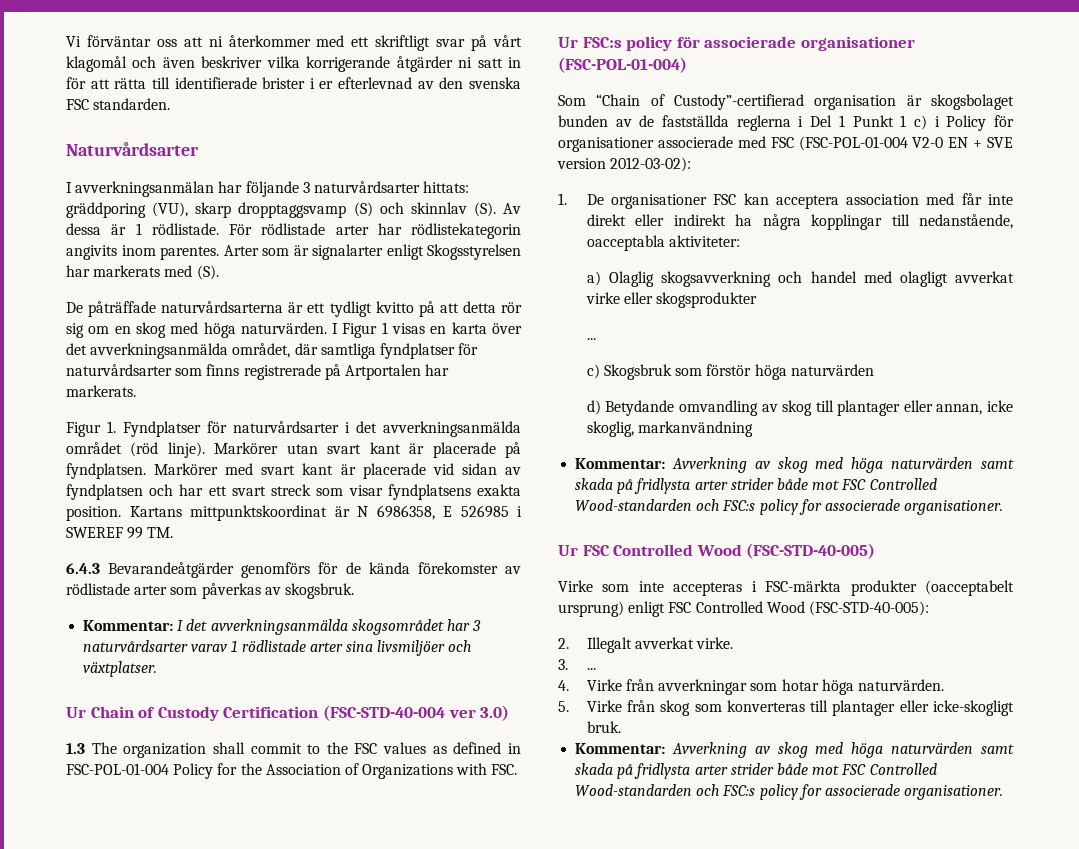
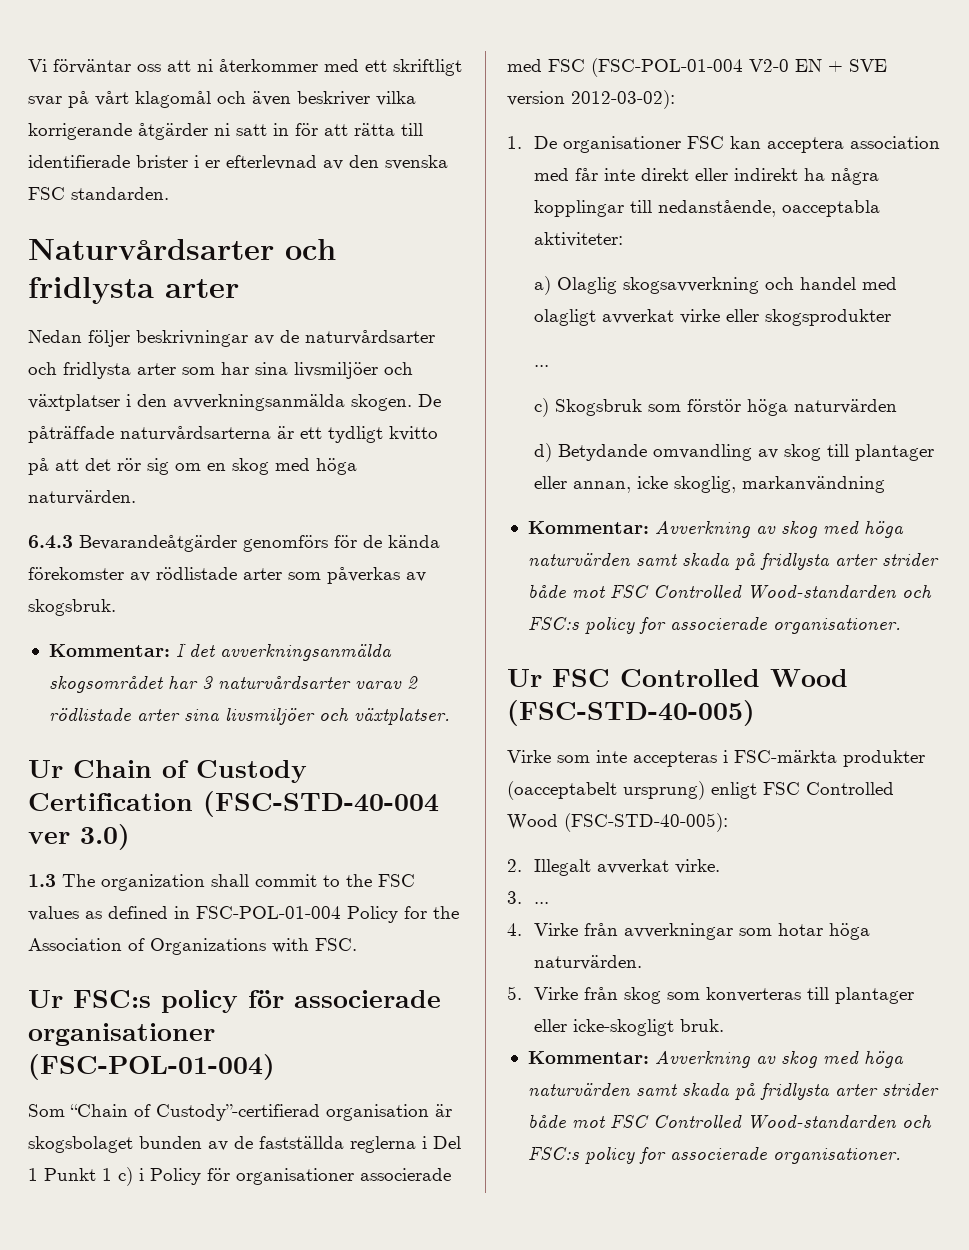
- Naturvårdsarter
- I avverkningsanmälan har följande 3 naturvårdsarter hittats: gräddporing (VU), skarp dropptaggsvamp (S) och skinnlav (S). Av dessa är 1 rödlistade. För rödlistade arter har rödlistekategorin angivits inom parentes. Arter som är signalarter enligt Skogsstyrelsen har markerats med (S).
- De påträffade naturvårdsarterna är ett tydligt kvitto på att detta rör sig om en skog med höga naturvärden. I Figur 1 visas en karta över det avverkningsanmälda området, där samtliga fyndplatser för naturvårdsarter som finns registrerade på Artportalen har markerats.
- Figur 1. Fyndplatser för naturvårdsarter i det avverkningsanmälda området (röd linje). Markörer utan svart kant är placerade på fyndplatsen. Markörer med svart kant är placerade vid sidan av fyndplatsen och har ett svart streck som visar fyndplatsens exakta position. Kartans mittpunktskoordinat är N 6986358, E 526985 i SWEREF 99 TM.
+ Naturvårdsarter och fridlysta arter
+ Nedan följer beskrivningar av de naturvårdsarter och fridlysta arter som har sina livsmiljöer och växtplatser i den avverkningsanmälda skogen. De påträffade naturvårdsarterna är ett tydligt kvitto på att det rör sig om en skog med höga naturvärden.
- Kommentar: I det avverkningsanmälda skogsområdet har 3 naturvårdsarter varav 1 rödlistade arter sina livsmiljöer och växtplatser.
+ Kommentar: I det avverkningsanmälda skogsområdet har 3 naturvårdsarter varav 2 rödlistade arter sina livsmiljöer och växtplatser.

